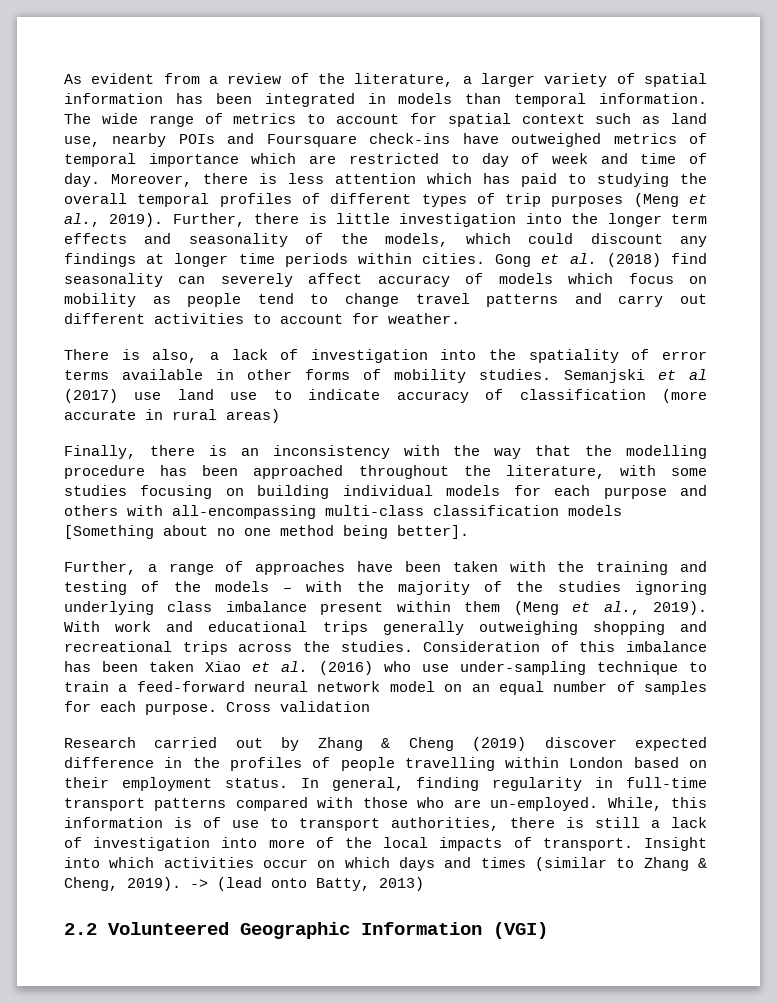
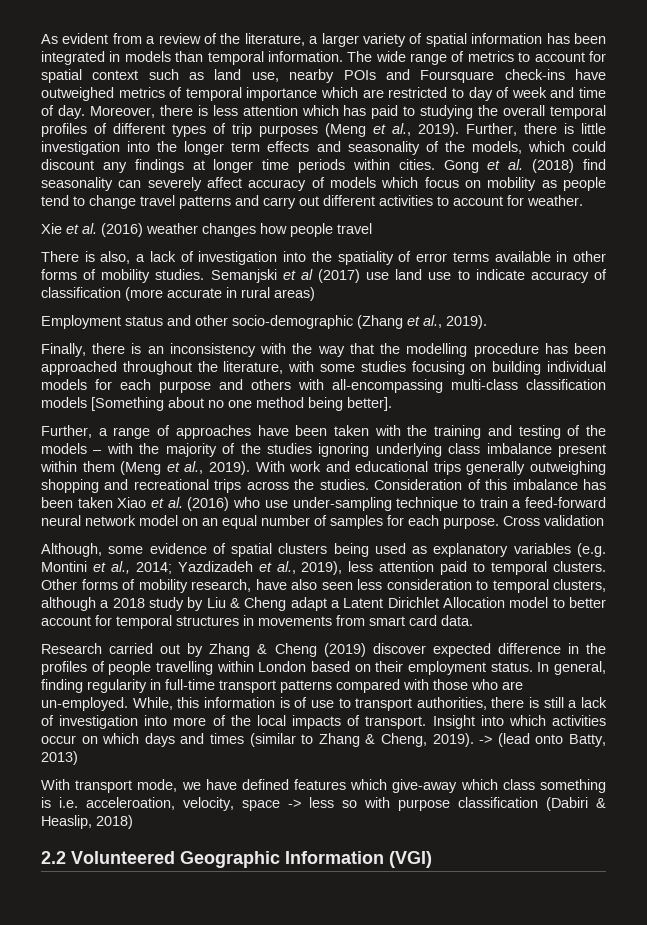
+ Xie et al. (2016) weather changes how people travel
+ Employment status and other socio-demographic (Zhang et al., 2019).
+ Although, some evidence of spatial clusters being used as explanatory variables (e.g. Montini et al., 2014; Yazdizadeh et al., 2019), less attention paid to temporal clusters. Other forms of mobility research, have also seen less consideration to temporal clusters, although a 2018 study by Liu & Cheng adapt a Latent Dirichlet Allocation model to better account for temporal structures in movements from smart card data.
+ With transport mode, we have defined features which give-away which class something is i.e. acceleroation, velocity, space -> less so with purpose classification (Dabiri & Heaslip, 2018)

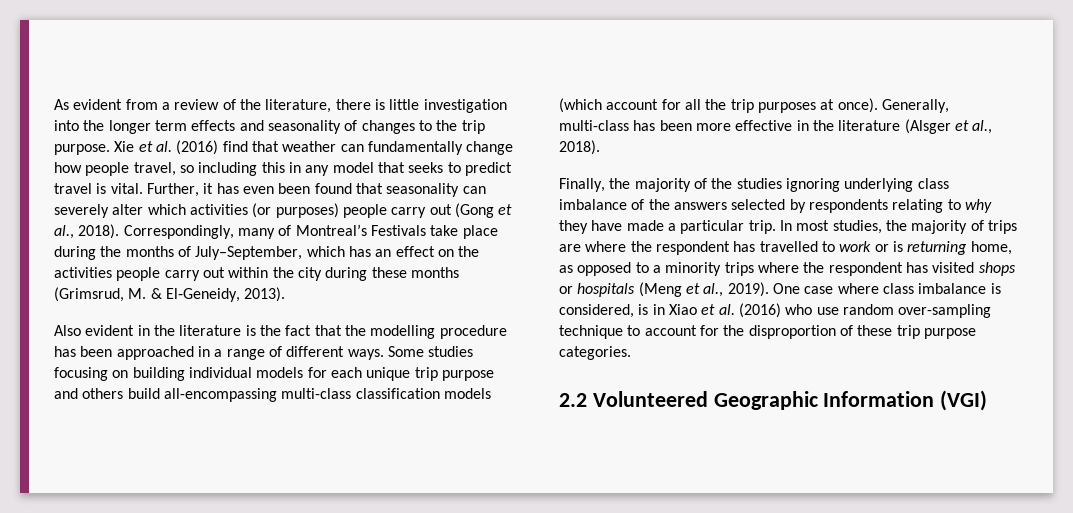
- As evident from a review of the literature, a larger variety of spatial information has been integrated in models than temporal information. The wide range of metrics to account for spatial context such as land use, nearby POIs and Foursquare check-ins have outweighed metrics of temporal importance which are restricted to day of week and time of day. Moreover, there is less attention which has paid to studying the overall temporal profiles of different types of trip purposes (Meng et al., 2019). Further, there is little investigation into the longer term effects and seasonality of the models, which could discount any findings at longer time periods within cities. Gong et al. (2018) find seasonality can severely affect accuracy of models which focus on mobility as people tend to change travel patterns and carry out different activities to account for weather.
- Xie et al. (2016) weather changes how people travel
- There is also, a lack of investigation into the spatiality of error terms available in other forms of mobility studies. Semanjski et al (2017) use land use to indicate accuracy of classification (more accurate in rural areas)
- Employment status and other socio-demographic (Zhang et al., 2019).
- Finally, there is an inconsistency with the way that the modelling procedure has been approached throughout the literature, with some studies focusing on building individual models for each purpose and others with all-encompassing multi-class classification models [Something about no one method being better].
- Further, a range of approaches have been taken with the training and testing of the models – with the majority of the studies ignoring underlying class imbalance present within them (Meng et al., 2019). With work and educational trips generally outweighing shopping and recreational trips across the studies. Consideration of this imbalance has been taken Xiao et al. (2016) who use under-sampling technique to train a feed-forward neural network model on an equal number of samples for each purpose. Cross validation
- Although, some evidence of spatial clusters being used as explanatory variables (e.g. Montini et al., 2014; Yazdizadeh et al., 2019), less attention paid to temporal clusters. Other forms of mobility research, have also seen less consideration to temporal clusters, although a 2018 study by Liu & Cheng adapt a Latent Dirichlet Allocation model to better account for temporal structures in movements from smart card data.
- Research carried out by Zhang & Cheng (2019) discover expected difference in the profiles of people travelling within London based on their employment status. In general, finding regularity in full-time transport patterns compared with those who are un-employed. While, this information is of use to transport authorities, there is still a lack of investigation into more of the local impacts of transport. Insight into which activities occur on which days and times (similar to Zhang & Cheng, 2019). -> (lead onto Batty, 2013)
- With transport mode, we have defined features which give-away which class something is i.e. acceleroation, velocity, space -> less so with purpose classification (Dabiri & Heaslip, 2018)
+ As evident from a review of the literature, there is little investigation into the longer term effects and seasonality of changes to the trip purpose. Xie et al. (2016) find that weather can fundamentally change how people travel, so including this in any model that seeks to predict travel is vital. Further, it has even been found that seasonality can severely alter which activities (or purposes) people carry out (Gong et al., 2018). Correspondingly, many of Montreal’s Festivals take place during the months of July–September, which has an effect on the activities people carry out within the city during these months (Grimsrud, M. & El‐Geneidy, 2013).
+ Also evident in the literature is the fact that the modelling procedure has been approached in a range of different ways. Some studies focusing on building individual models for each unique trip purpose and others build all-encompassing multi-class classification models (which account for all the trip purposes at once). Generally, multi-class has been more effective in the literature (Alsger et al., 2018).
+ Finally, the majority of the studies ignoring underlying class imbalance of the answers selected by respondents relating to why they have made a particular trip. In most studies, the majority of trips are where the respondent has travelled to work or is returning home, as opposed to a minority trips where the respondent has visited shops or hospitals (Meng et al., 2019). One case where class imbalance is considered, is in Xiao et al. (2016) who use random over-sampling technique to account for the disproportion of these trip purpose categories.

